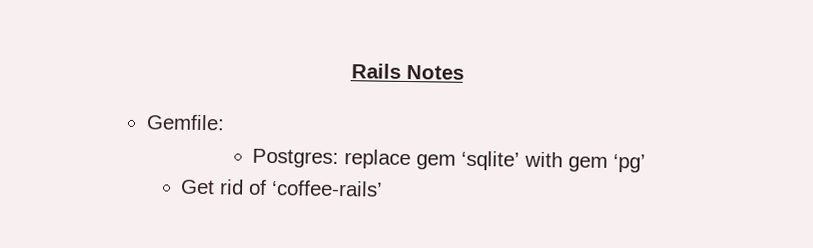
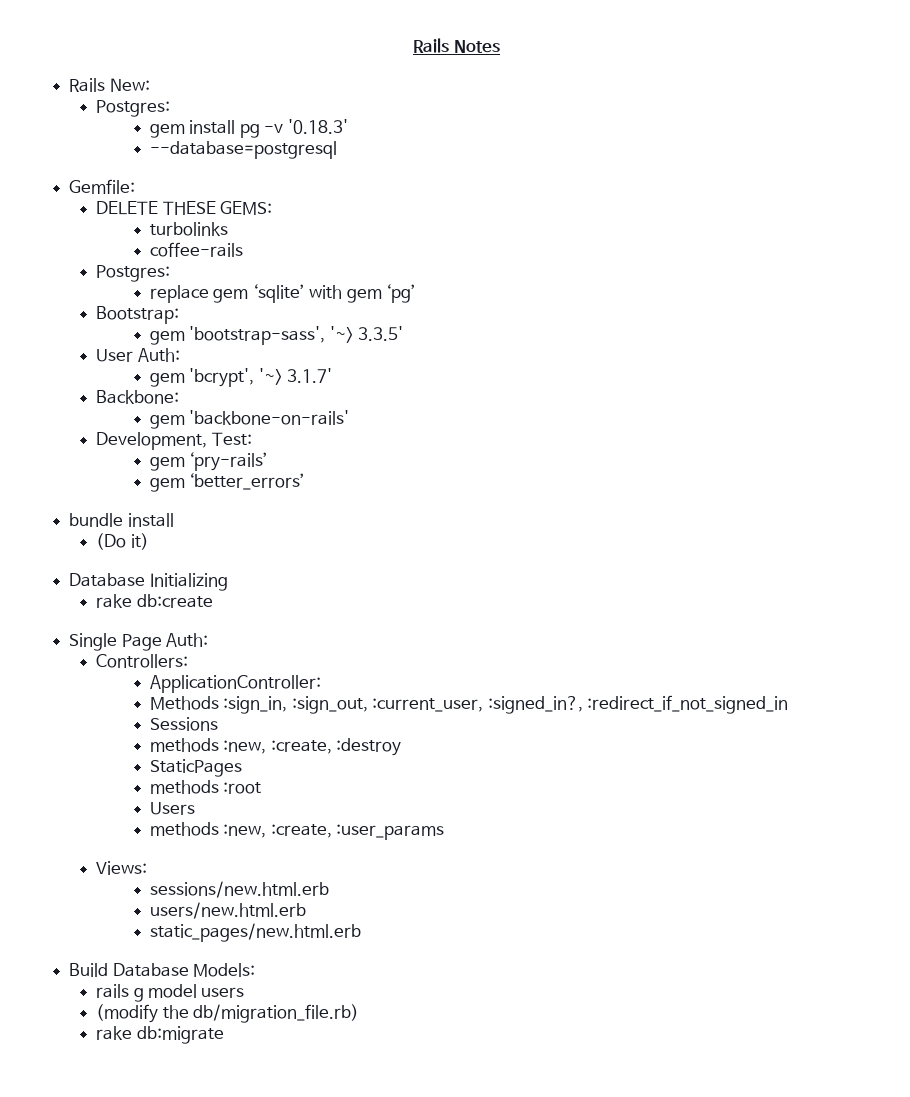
+ Rails New:
+ Postgres:
+ gem install pg -v '0.18.3'
+ --database=postgresql
  Gemfile:
- Postgres: replace gem ‘sqlite’ with gem ‘pg’
+ DELETE THESE GEMS:
+ turbolinks
+ coffee-rails
+ Postgres:
+ replace gem ‘sqlite’ with gem ‘pg’
- Get rid of ‘coffee-rails’
+ Bootstrap:
+ gem 'bootstrap-sass', '~> 3.3.5'
+ User Auth:
+ gem 'bcrypt', '~> 3.1.7'
+ Backbone:
+ gem 'backbone-on-rails'
+ Development, Test:
+ gem ‘pry-rails’
+ gem ‘better_errors’
+ bundle install
+ (Do it)
+ Database Initializing
+ rake db:create
+ Single Page Auth:
+ Controllers:
+ ApplicationController:
+ Methods :sign_in, :sign_out, :current_user, :signed_in?, :redirect_if_not_signed_in
+ Sessions
+ methods :new, :create, :destroy
+ StaticPages
+ methods :root
+ Users
+ methods :new, :create, :user_params
+ Views:
+ sessions/new.html.erb
+ users/new.html.erb
+ static_pages/new.html.erb
+ Build Database Models:
+ rails g model users
+ (modify the db/migration_file.rb)
+ rake db:migrate

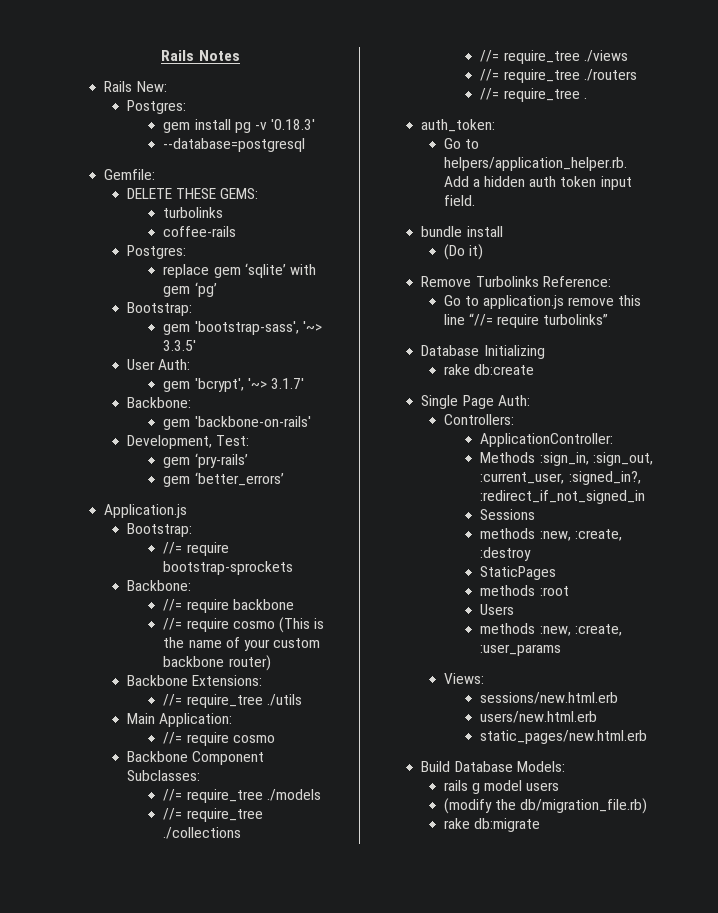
+ Application.js
+ Bootstrap:
+ //= require bootstrap-sprockets
+ Backbone:
+ //= require backbone
+ //= require cosmo (This is the name of your custom backbone router)
+ Backbone Extensions:
+ //= require_tree ./utils
+ Main Application:
+ //= require cosmo
+ Backbone Component Subclasses:
+ //= require_tree ./models
+ //= require_tree ./collections
+ //= require_tree ./views
+ //= require_tree ./routers
+ //= require_tree .
+ auth_token:
+ Go to helpers/application_helper.rb. Add a hidden auth token input field.
  bundle install
  (Do it)
+ Remove Turbolinks Reference:
+ Go to application.js remove this line “//= require turbolinks”

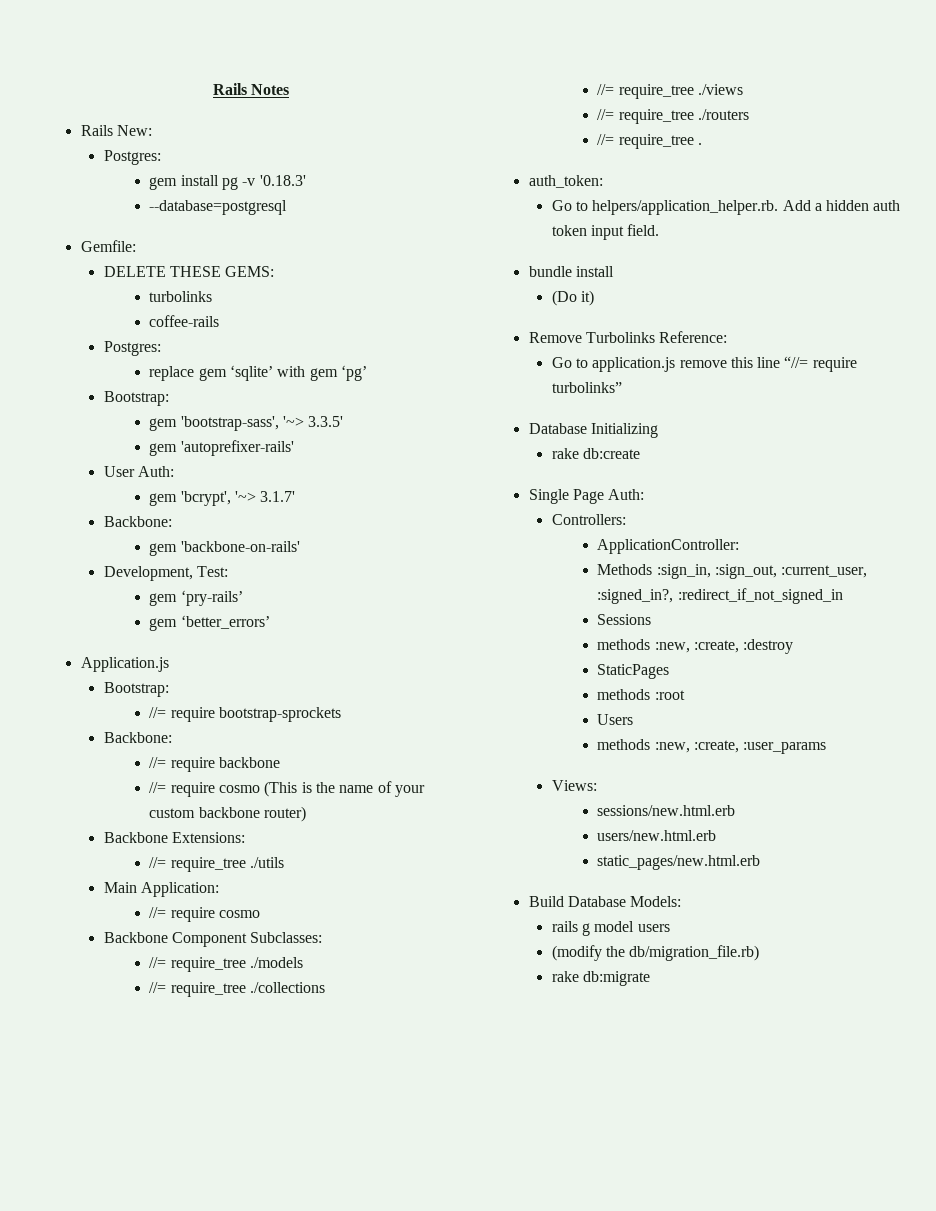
+ gem 'autoprefixer-rails'

